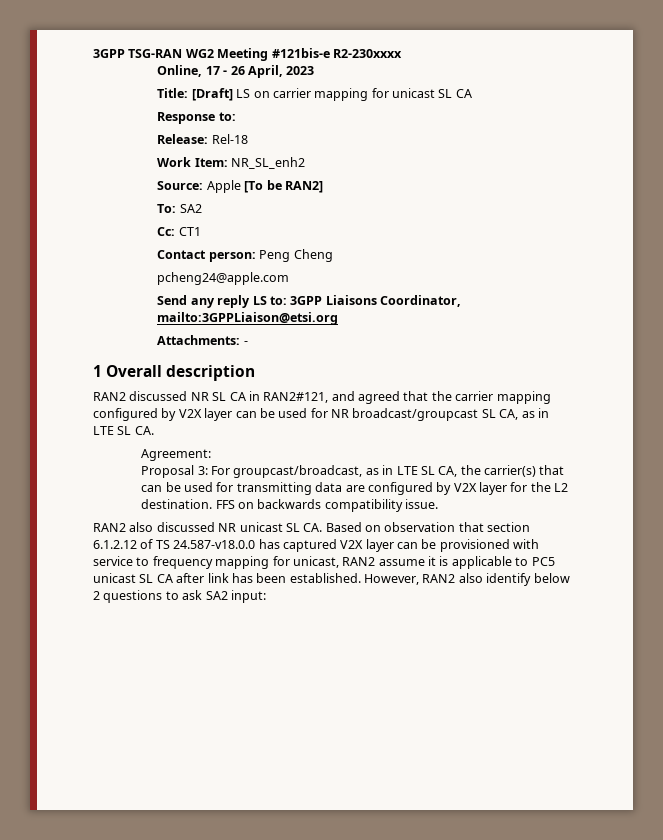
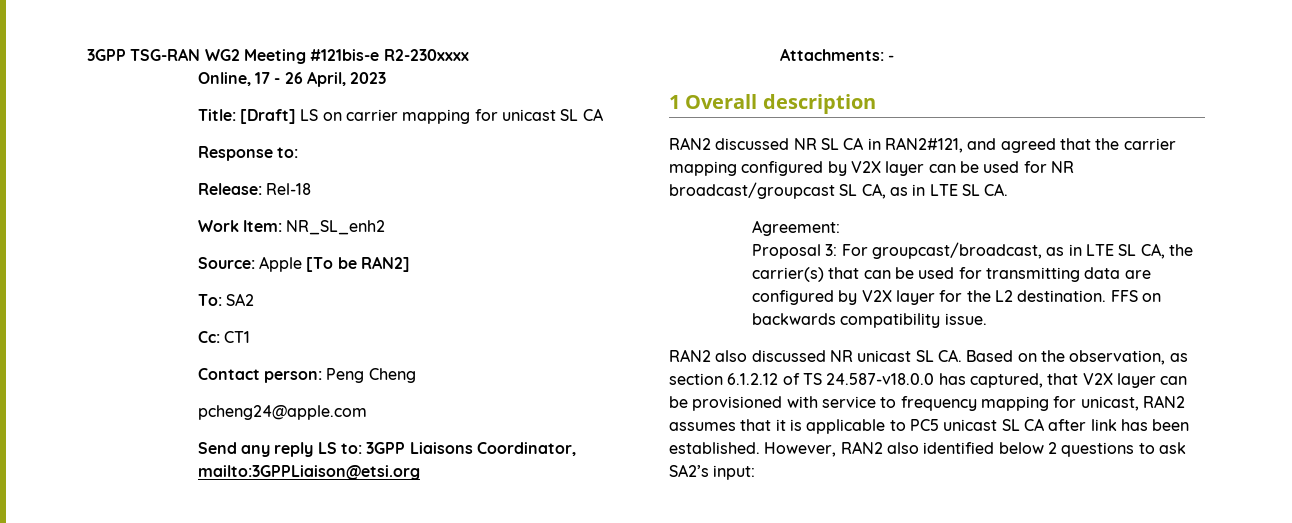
- RAN2 also discussed NR unicast SL CA. Based on observation that section 6.1.2.12 of TS 24.587-v18.0.0 has captured V2X layer can be provisioned with service to frequency mapping for unicast, RAN2 assume it is applicable to PC5 unicast SL CA after link has been established.
+ RAN2 also discussed NR unicast SL CA. Based on the observation, as section 6.1.2.12 of TS 24.587-v18.0.0 has captured, that V2X layer can be provisioned with service to frequency mapping for unicast, RAN2 assumes that it is applicable to PC5 unicast SL CA after link has been established.
- However, RAN2 also identify below 2 questions to ask SA2 input:
+ However, RAN2 also identified below 2 questions to ask SA2’s input:

